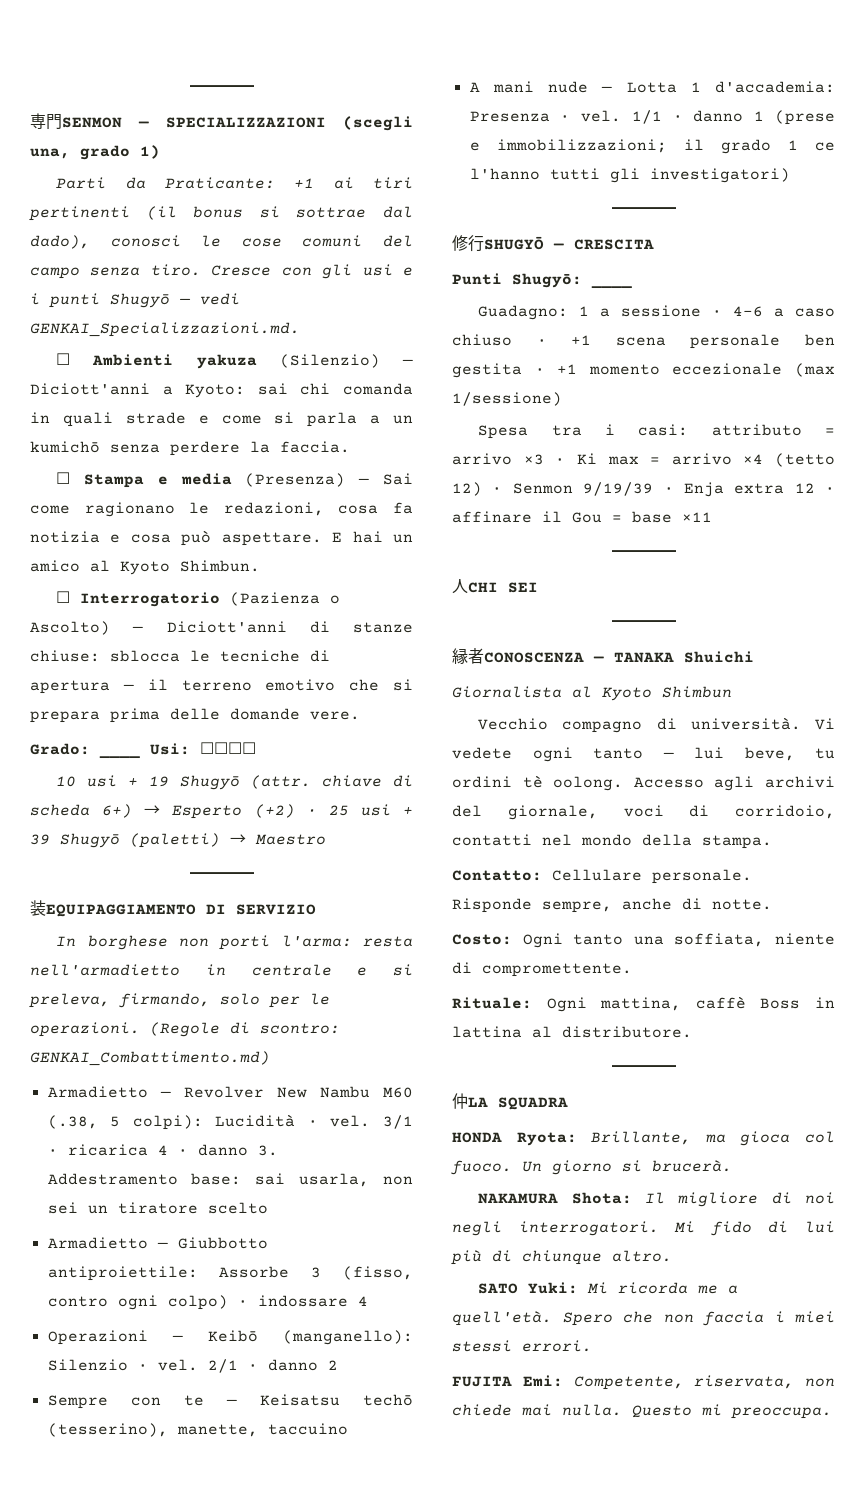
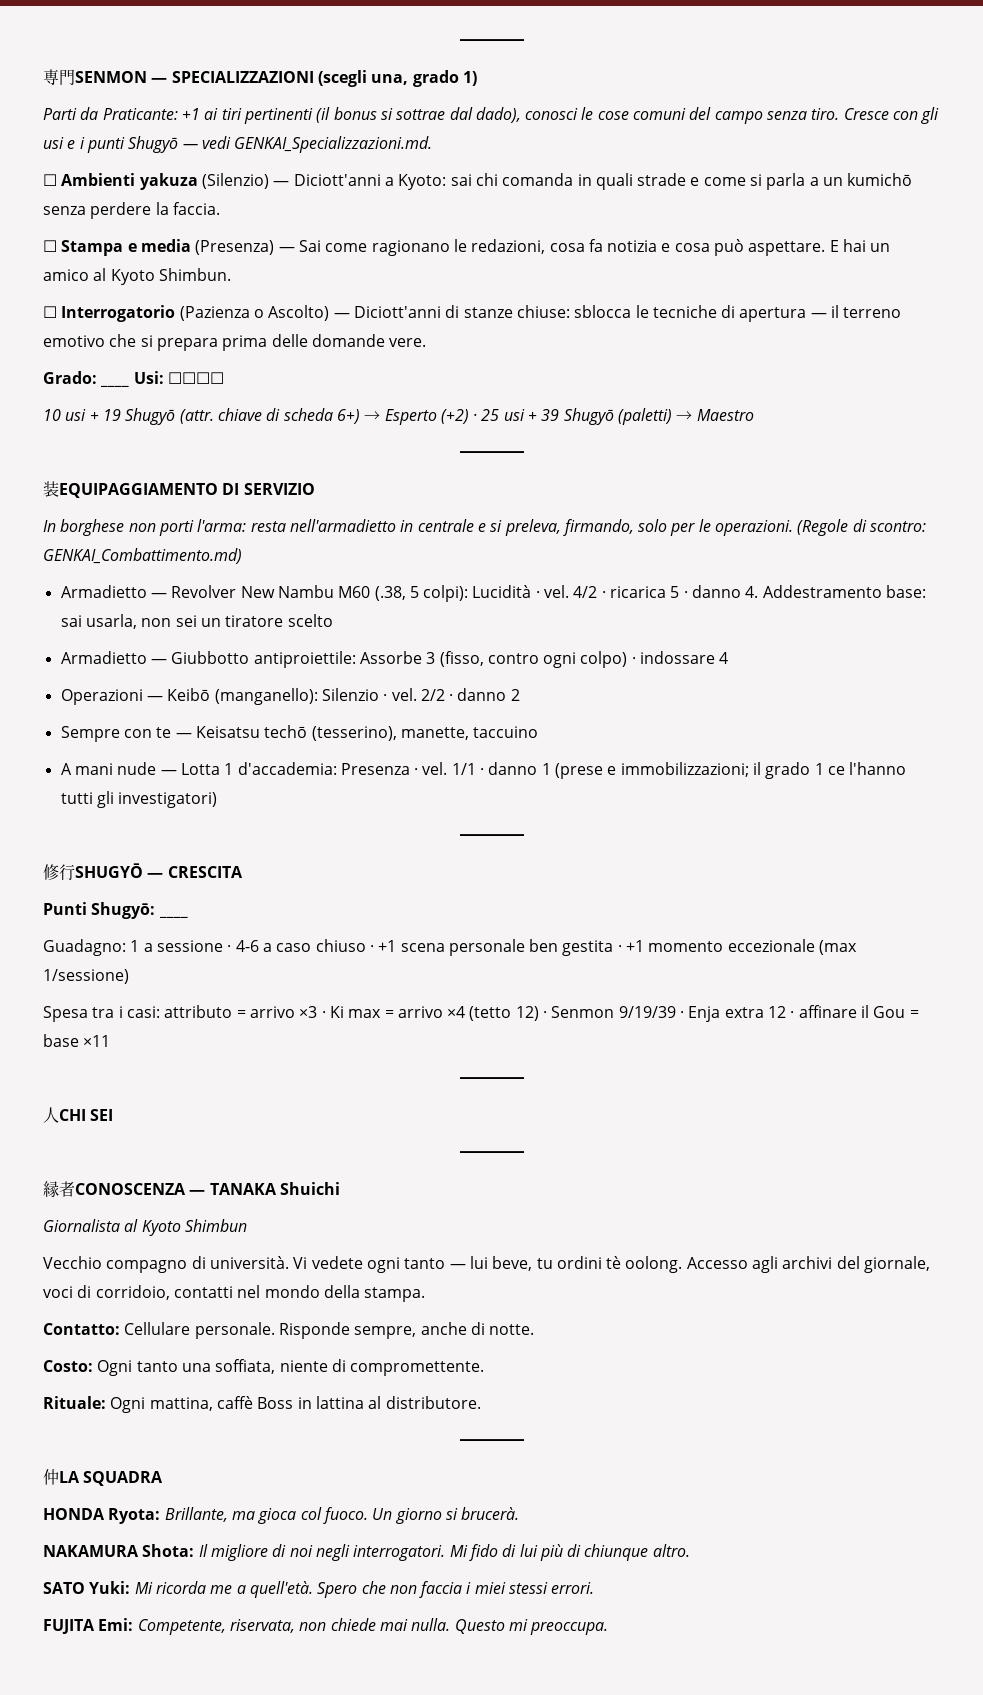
- 3/1 · ricarica 4 · danno 3. Addestramento base: sai usarla, non sei un tiratore scelto
+ 4/2 · ricarica 5 · danno 4. Addestramento base: sai usarla, non sei un tiratore scelto
- 2/1 · danno 2
+ 2/2 · danno 2

